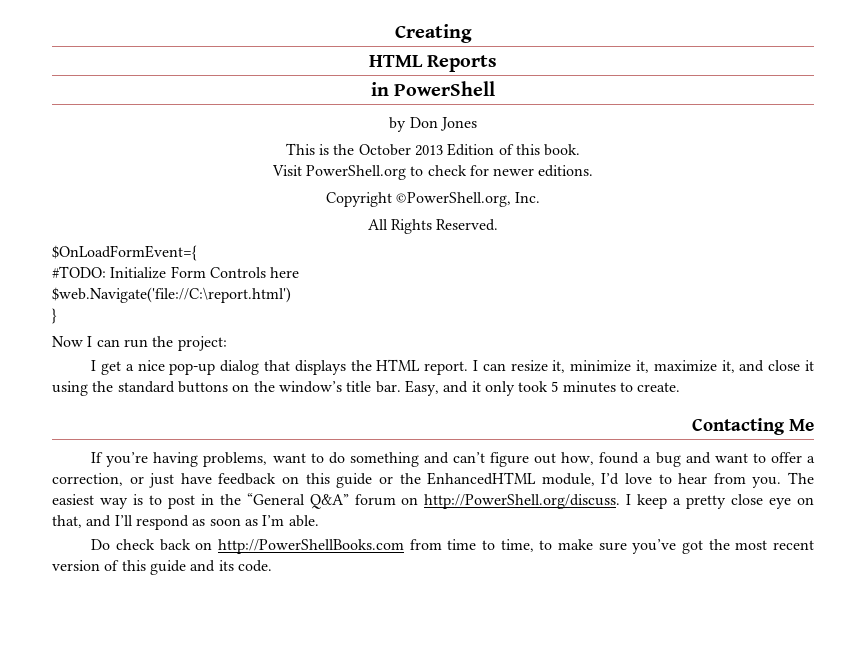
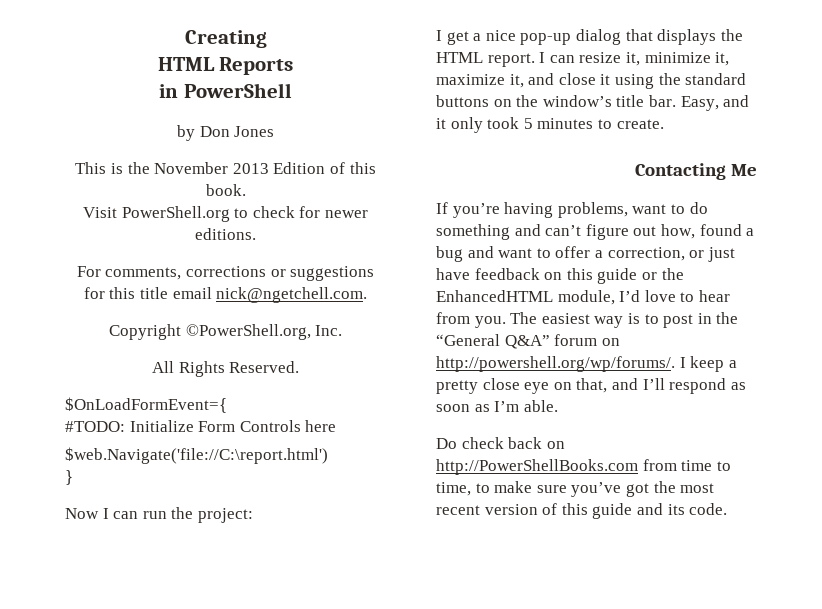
- This is the October 2013 Edition of this book.
+ This is the November 2013 Edition of this book.
+ For comments, corrections or suggestions for this title email nick@ngetchell.com.
- The easiest way is to post in the “General Q&A” forum on http://PowerShell.org/discuss. I keep a pretty close eye on that, and I’ll respond as soon as I’m able.
+ The easiest way is to post in the “General Q&A” forum on http://powershell.org/wp/forums/. I keep a pretty close eye on that, and I’ll respond as soon as I’m able.

